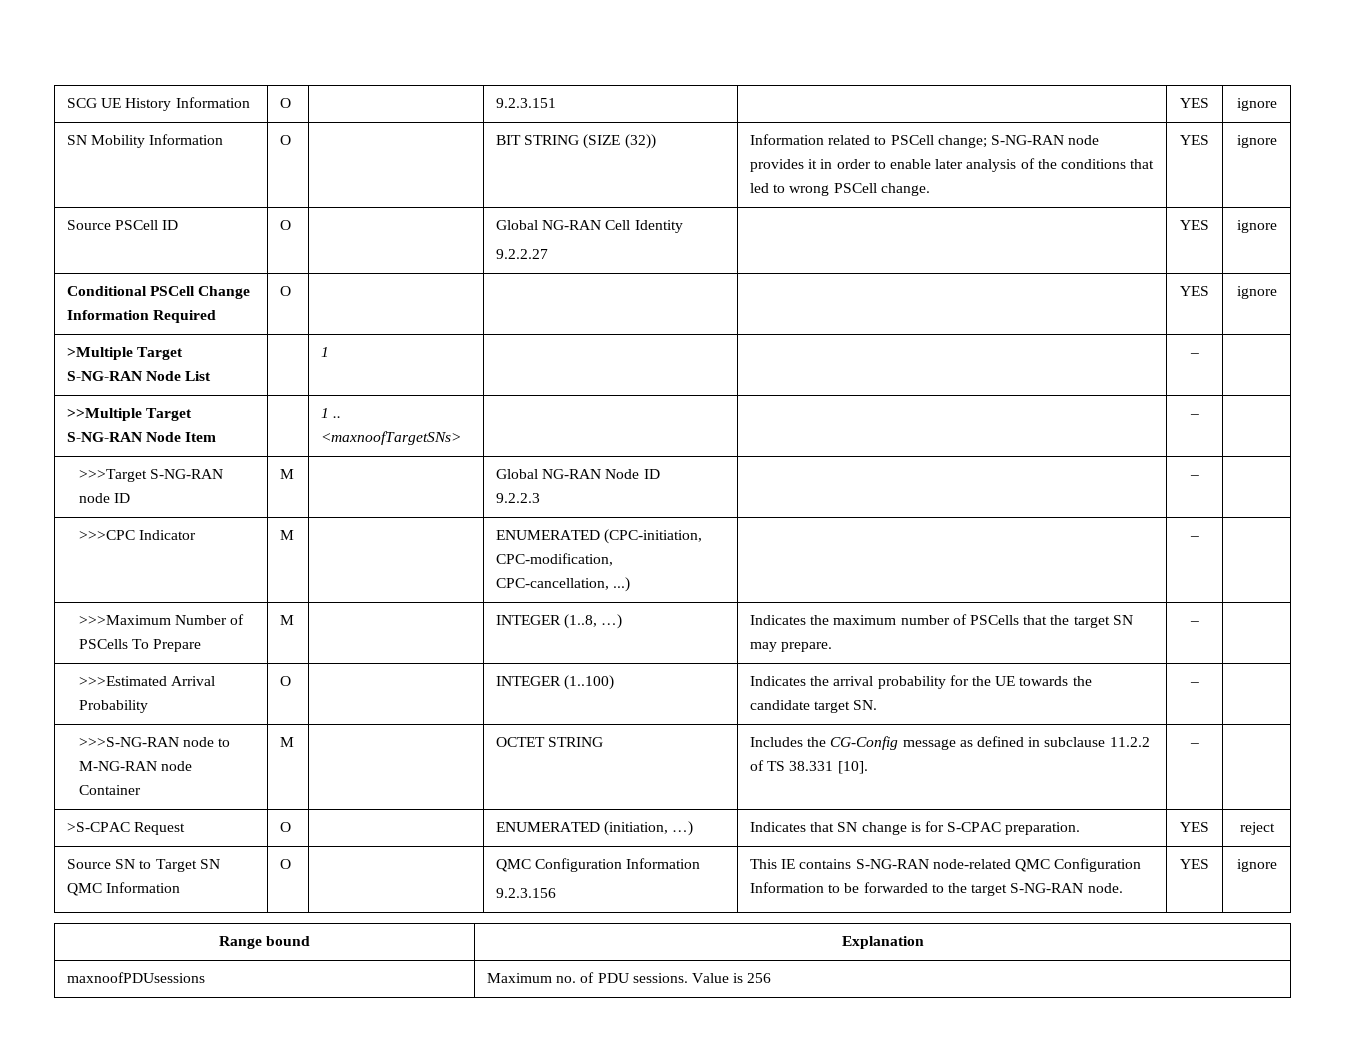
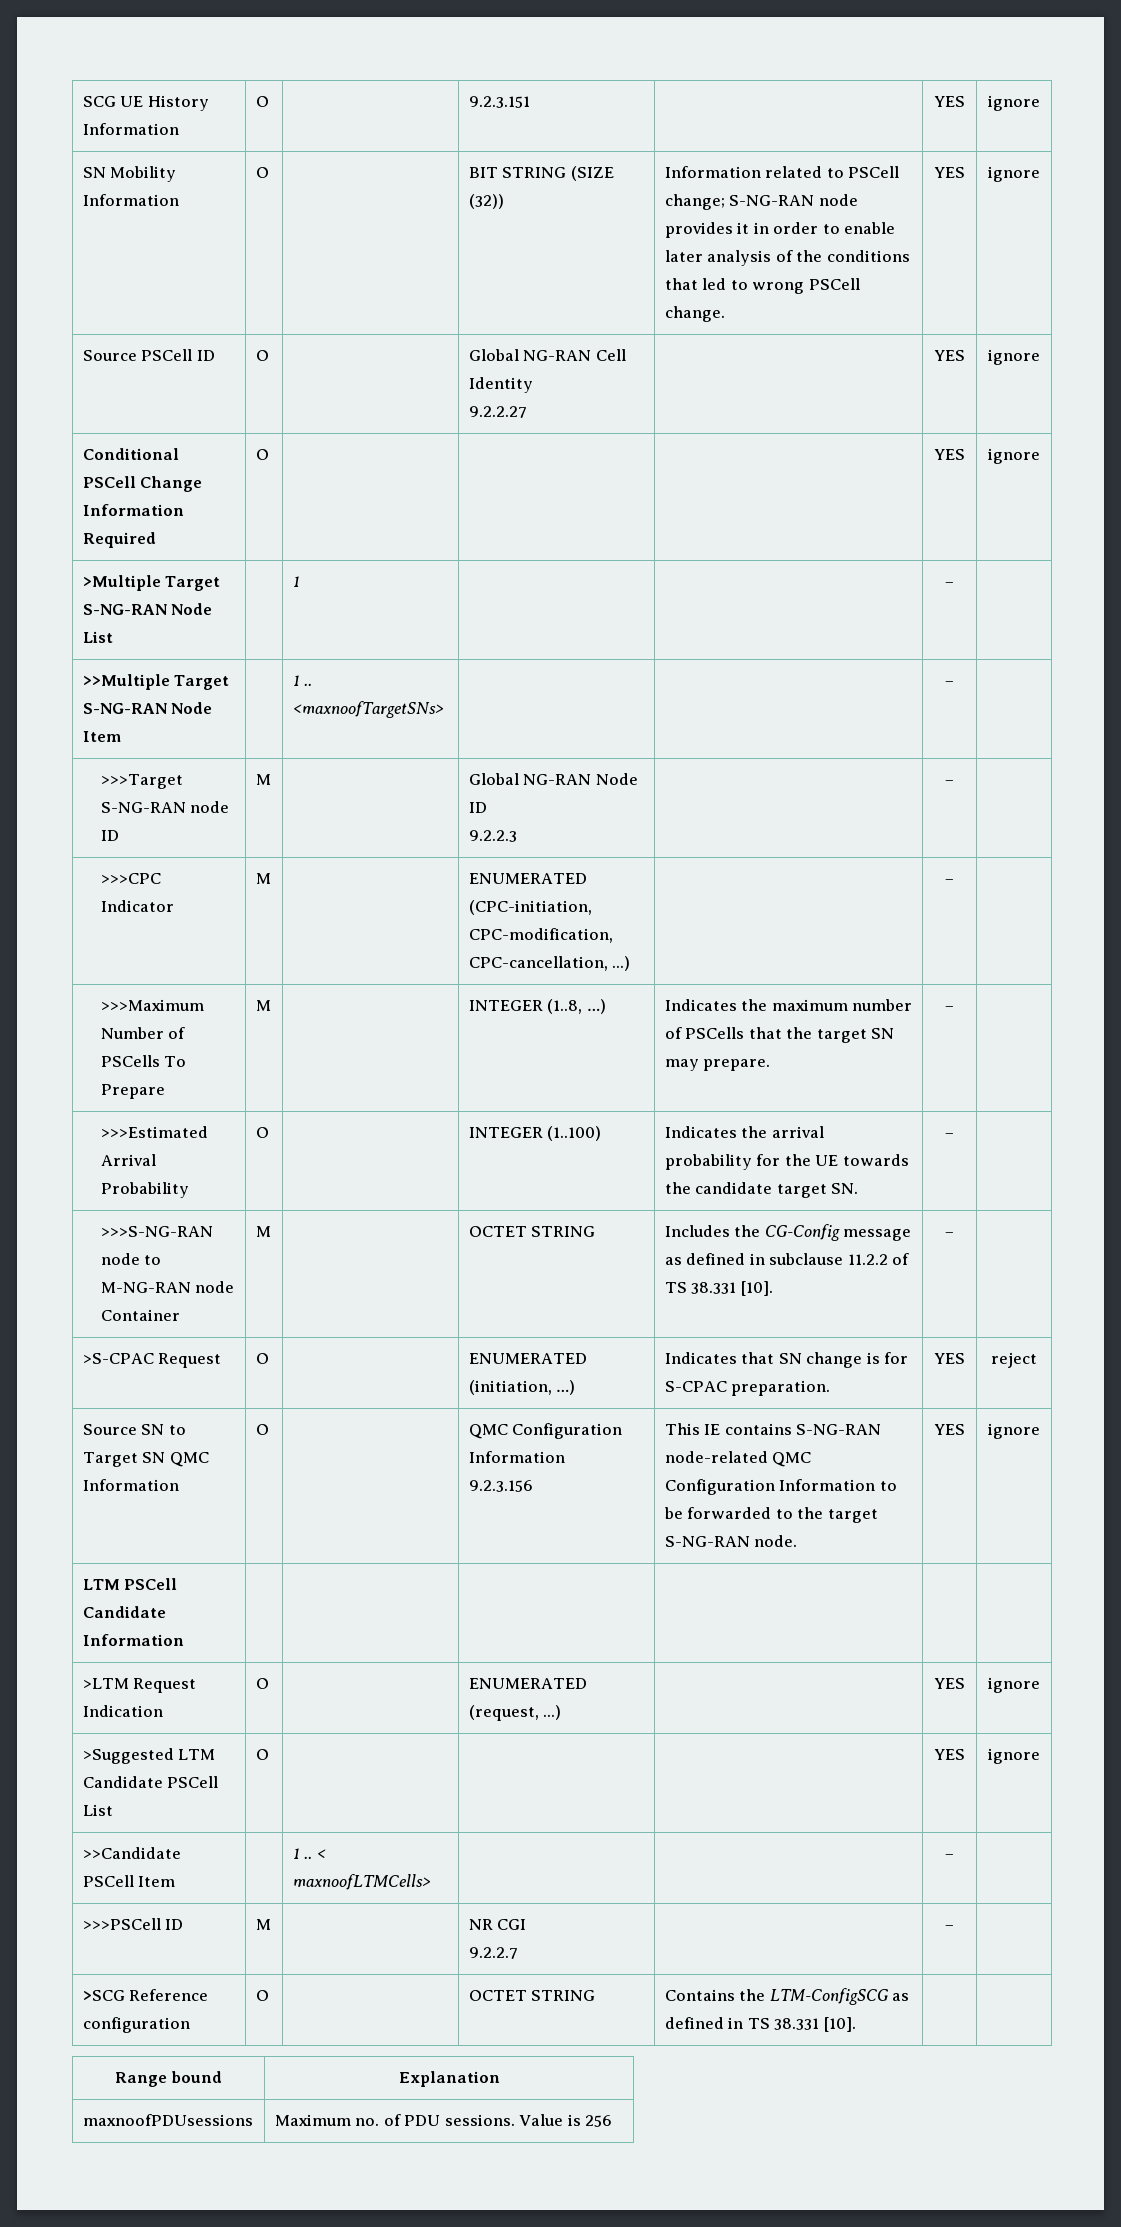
+ LTM PSCell Candidate Information | | | | | |
+ >LTM Request Indication | O | | ENUMERATED (request, ...) | | YES | ignore
+ >Suggested LTM Candidate PSCell List | O | | | | YES | ignore
+ >>Candidate PSCell Item | | 1 .. < maxnoofLTMCells> | | | – |
+ >>>PSCell ID | M | | NR CGI
+ 9.2.2.7 | | – |
+ >SCG Reference configuration | O | | OCTET STRING | Contains the LTM-ConfigSCG as defined in TS 38.331 [10]. | |

